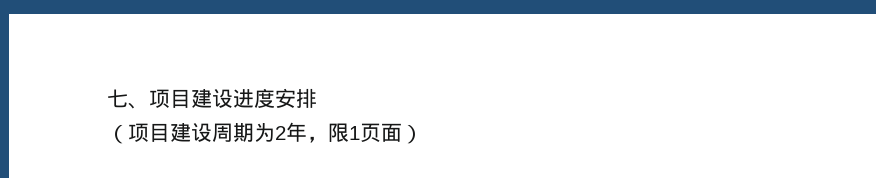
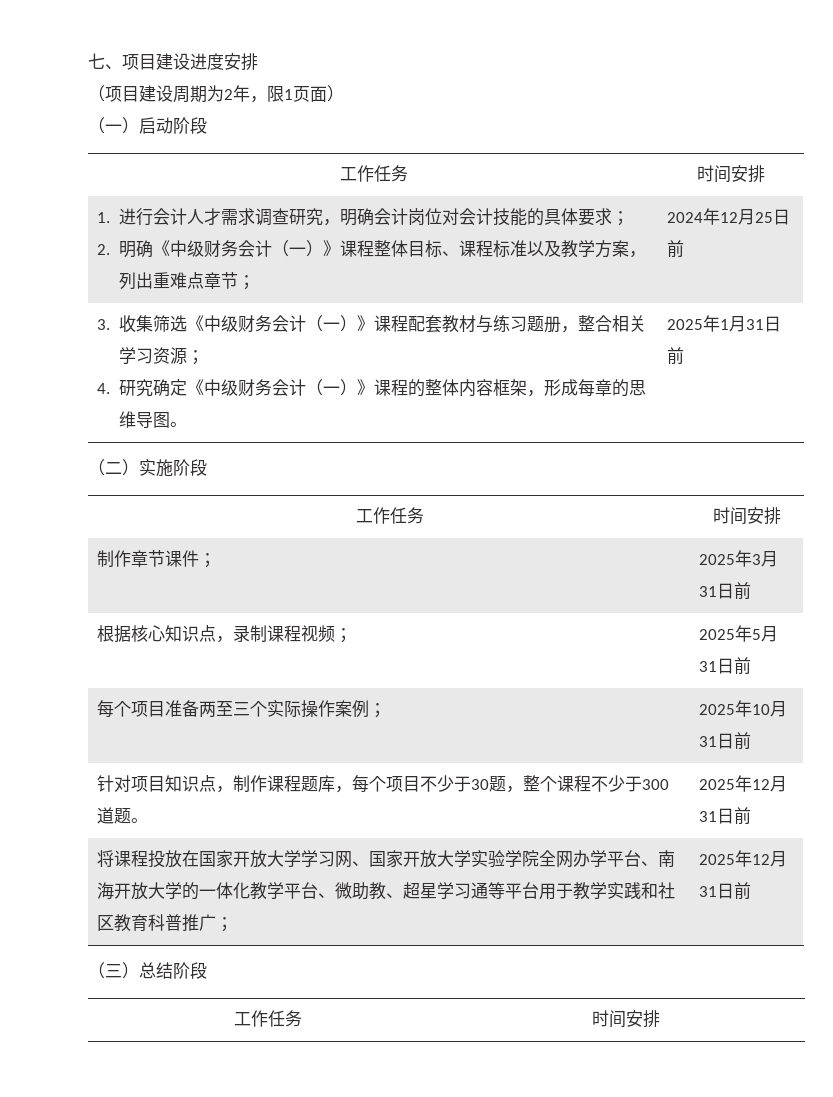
+ （一）启动阶段
+ 工作任务 | 时间安排
+ 1.进行会计人才需求调查研究，明确会计岗位对会计技能的具体要求；
+ 2.明确《中级财务会计（一）》课程整体目标、课程标准以及教学方案，列出重难点章节； | 2024年12月25日前
+ 3.收集筛选《中级财务会计（一）》课程配套教材与练习题册，整合相关学习资源；
+ 4.研究确定《中级财务会计（一）》课程的整体内容框架，形成每章的思维导图。 | 2025年1月31日前
+ （二）实施阶段
+ 工作任务 | 时间安排
+ 制作章节课件； | 2025年3月31日前
+ 根据核心知识点，录制课程视频； | 2025年5月31日前
+ 每个项目准备两至三个实际操作案例； | 2025年10月31日前
+ 针对项目知识点，制作课程题库，每个项目不少于30题，整个课程不少于300道题。 | 2025年12月31日前
+ 将课程投放在国家开放大学学习网、国家开放大学实验学院全网办学平台、南海开放大学的一体化教学平台、微助教、超星学习通等平台用于教学实践和社区教育科普推广； | 2025年12月31日前
+ （三）总结阶段
+ 工作任务 | 时间安排

